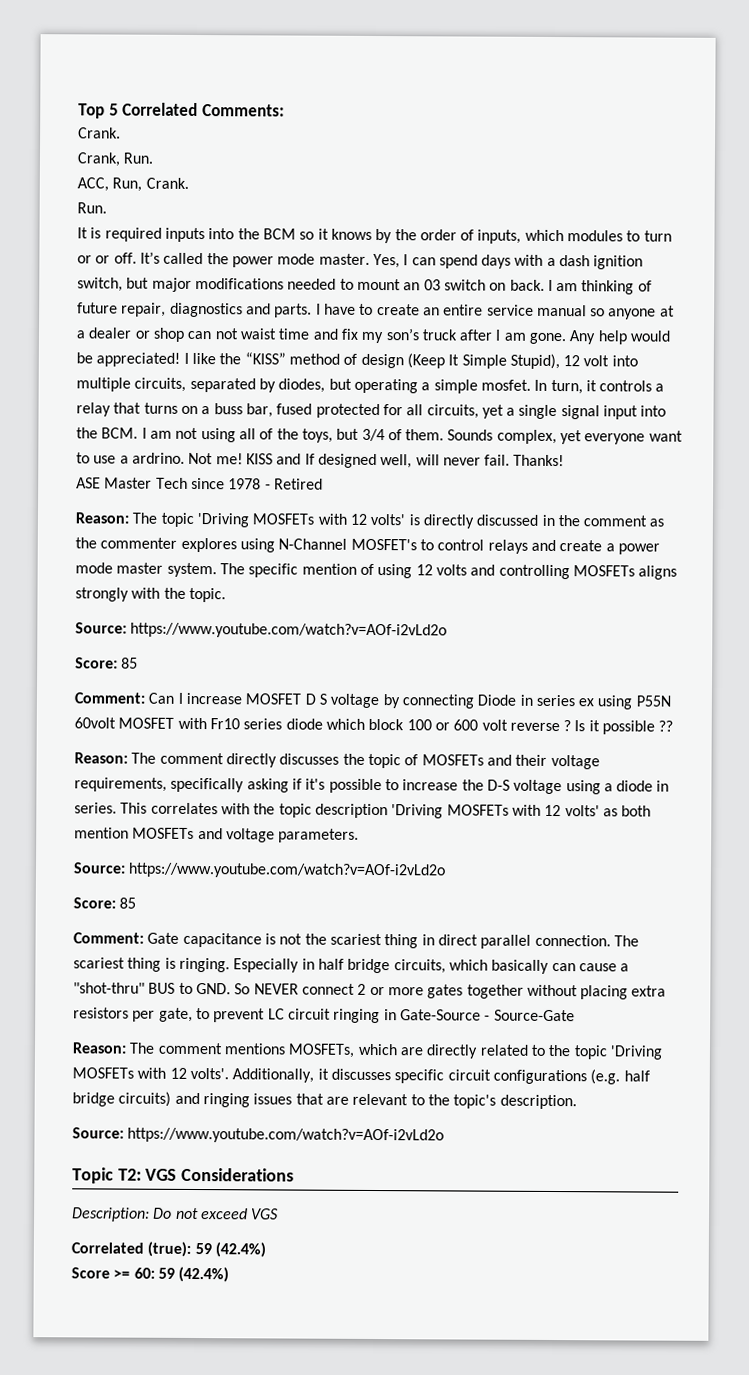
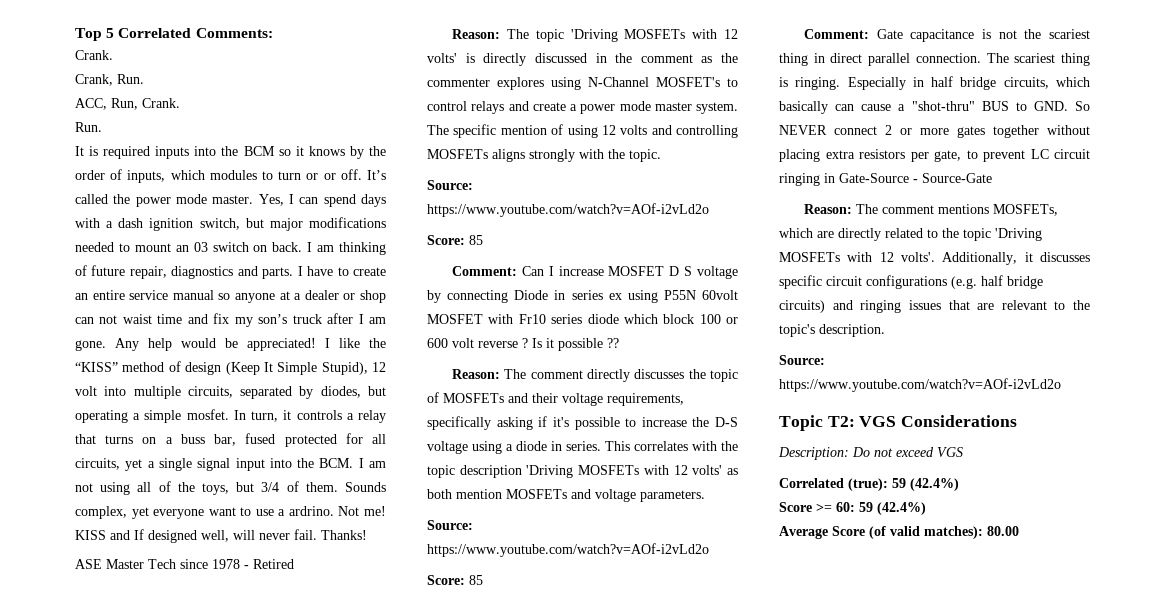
+ Average Score (of valid matches): 80.00

